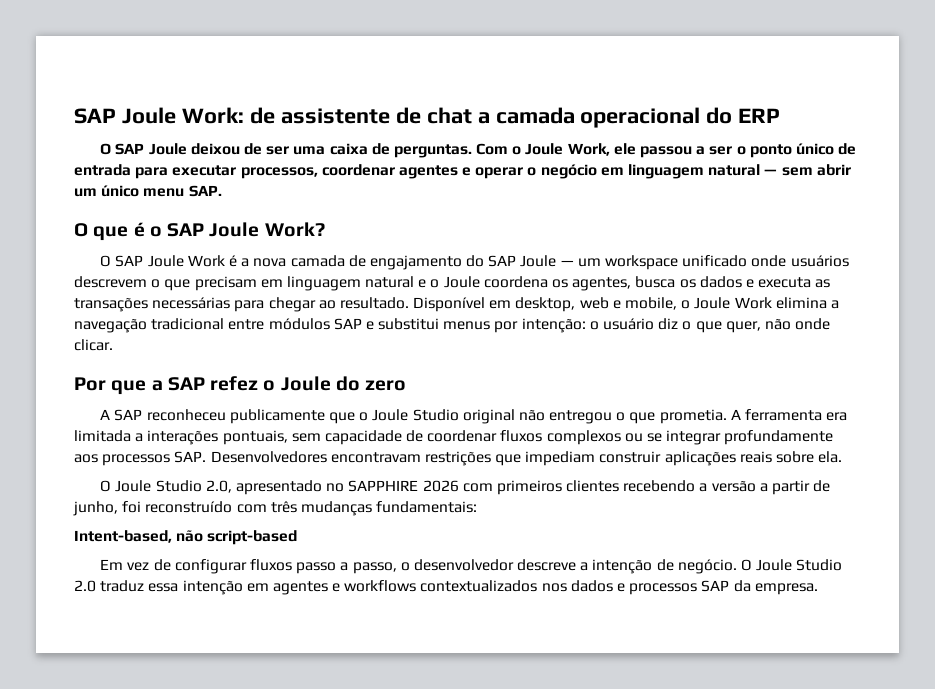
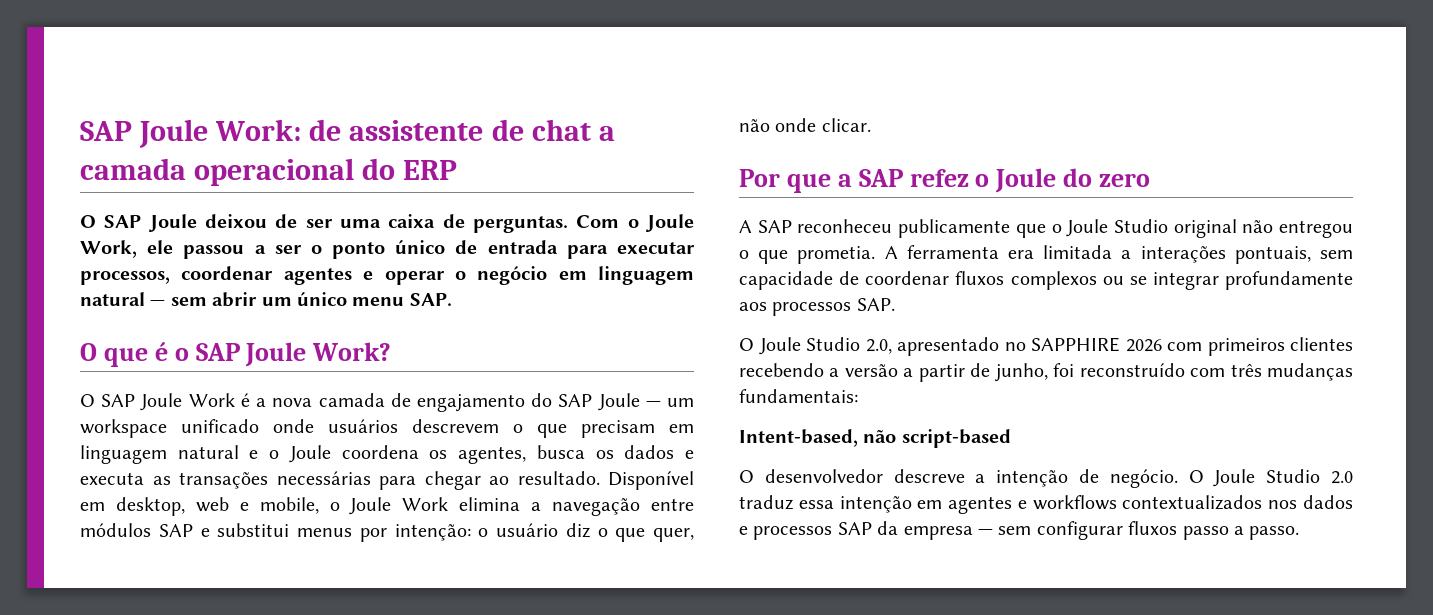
- Disponível em desktop, web e mobile, o Joule Work elimina a navegação tradicional entre módulos SAP e substitui menus por intenção: o usuário diz o que quer, não onde clicar.
+ Disponível em desktop, web e mobile, o Joule Work elimina a navegação entre módulos SAP e substitui menus por intenção: o usuário diz o que quer, não onde clicar.
- A ferramenta era limitada a interações pontuais, sem capacidade de coordenar fluxos complexos ou se integrar profundamente aos processos SAP. Desenvolvedores encontravam restrições que impediam construir aplicações reais sobre ela.
+ A ferramenta era limitada a interações pontuais, sem capacidade de coordenar fluxos complexos ou se integrar profundamente aos processos SAP.
- Em vez de configurar fluxos passo a passo, o desenvolvedor descreve a intenção de negócio.
+ O desenvolvedor descreve a intenção de negócio.
- O Joule Studio 2.0 traduz essa intenção em agentes e workflows contextualizados nos dados e processos SAP da empresa.
+ O Joule Studio 2.0 traduz essa intenção em agentes e workflows contextualizados nos dados e processos SAP da empresa — sem configurar fluxos passo a passo.

